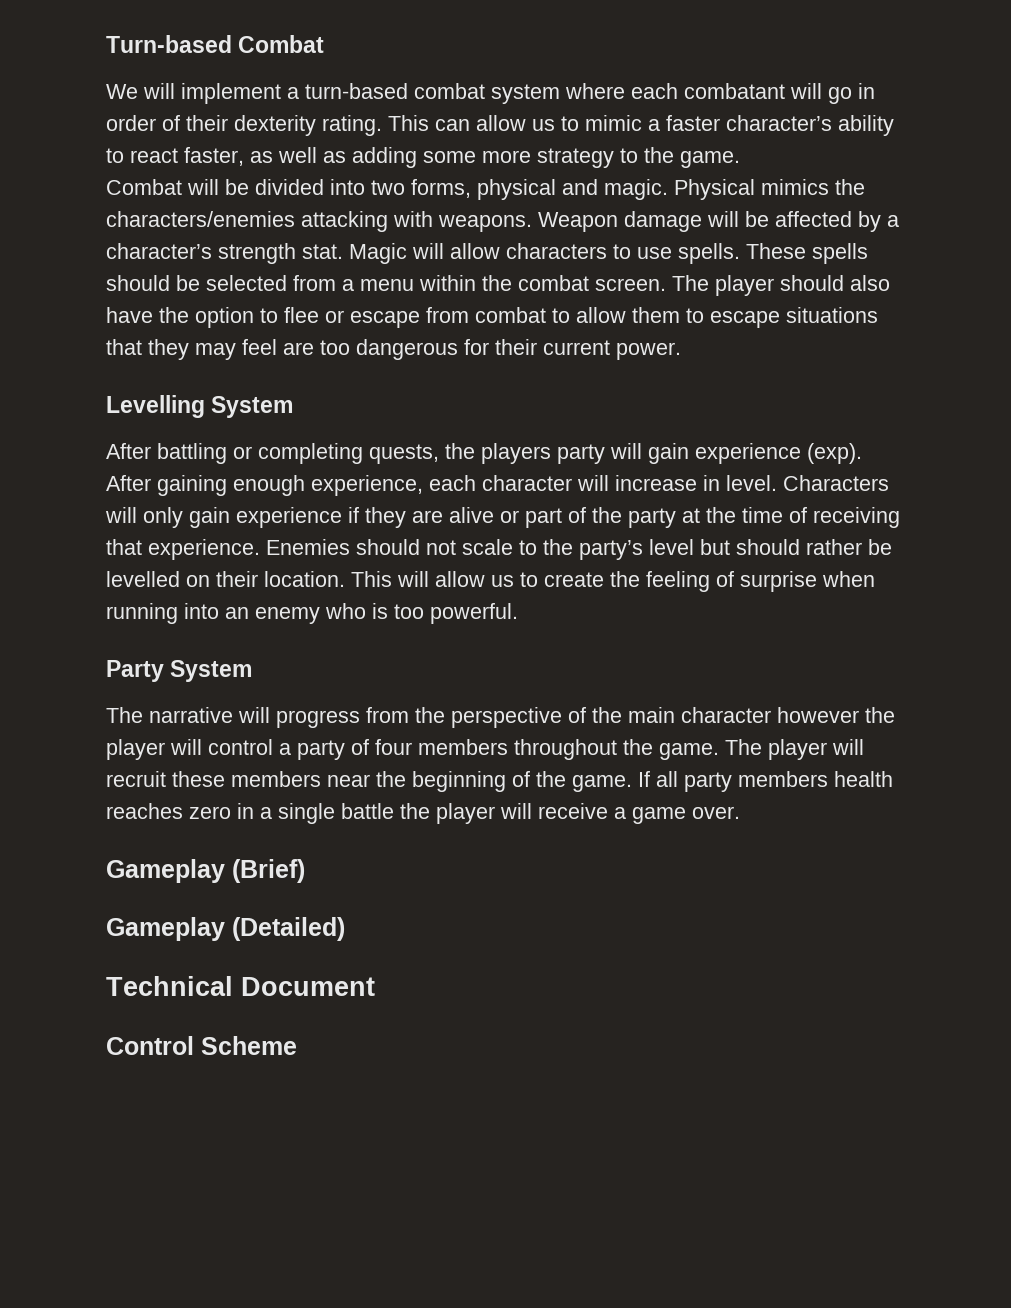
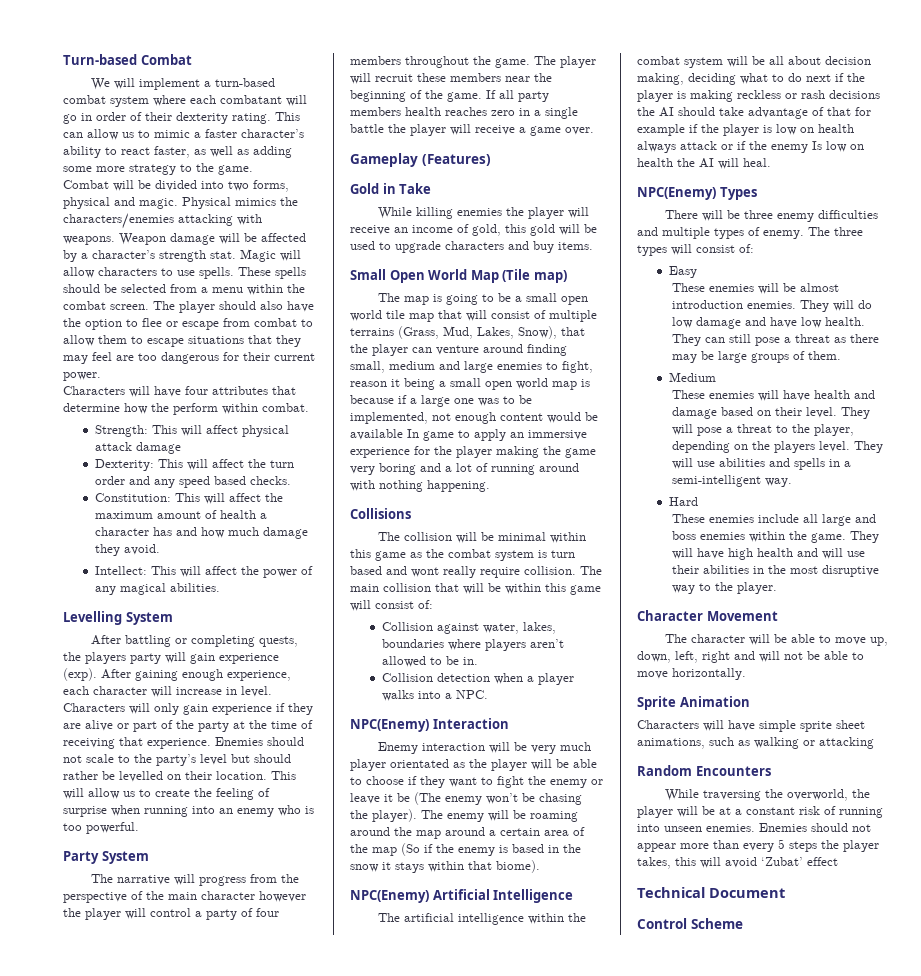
+ Characters will have four attributes that determine how the perform within combat.
+ Strength: This will affect physical attack damage
+ Dexterity: This will affect the turn order and any speed based checks.
+ Constitution: This will affect the maximum amount of health a character has and how much damage they avoid.
+ Intellect: This will affect the power of any magical abilities.
- Gameplay (Brief)
- Gameplay (Detailed)
+ Gameplay (Features)
+ Gold in Take
+ While killing enemies the player will receive an income of gold, this gold will be used to upgrade characters and buy items.
+ Small Open World Map (Tile map)
+ The map is going to be a small open world tile map that will consist of multiple terrains (Grass, Mud, Lakes, Snow), that the player can venture around finding small, medium and large enemies to fight, reason it being a small open world map is because if a large one was to be implemented, not enough content would be available In game to apply an immersive experience for the player making the game very boring and a lot of running around with nothing happening.
+ Collisions
+ The collision will be minimal within this game as the combat system is turn based and wont really require collision. The main collision that will be within this game will consist of:
+ Collision against water, lakes, boundaries where players aren’t allowed to be in.
+ Collision detection when a player walks into a NPC.
+ NPC(Enemy) Interaction
+ Enemy interaction will be very much player orientated as the player will be able to choose if they want to fight the enemy or leave it be (The enemy won’t be chasing the player). The enemy will be roaming around the map around a certain area of the map (So if the enemy is based in the snow it stays within that biome).
+ NPC(Enemy) Artificial Intelligence
+ The artificial intelligence within the combat system will be all about decision making, deciding what to do next if the player is making reckless or rash decisions the AI should take advantage of that for example if the player is low on health always attack or if the enemy Is low on health the AI will heal.
+ NPC(Enemy) Types
+ There will be three enemy difficulties and multiple types of enemy. The three types will consist of:
+ Easy
+ These enemies will be almost introduction enemies. They will do low damage and have low health. They can still pose a threat as there may be large groups of them.
+ Medium
+ These enemies will have health and damage based on their level. They will pose a threat to the player, depending on the players level. They will use abilities and spells in a semi-intelligent way.
+ Hard
+ These enemies include all large and boss enemies within the game. They will have high health and will use their abilities in the most disruptive way to the player.
+ Character Movement
+ The character will be able to move up, down, left, right and will not be able to move horizontally.
+ Sprite Animation
+ Characters will have simple sprite sheet animations, such as walking or attacking
+ Random Encounters
+ While traversing the overworld, the player will be at a constant risk of running into unseen enemies. Enemies should not appear more than every 5 steps the player takes, this will avoid ‘Zubat’ effect

